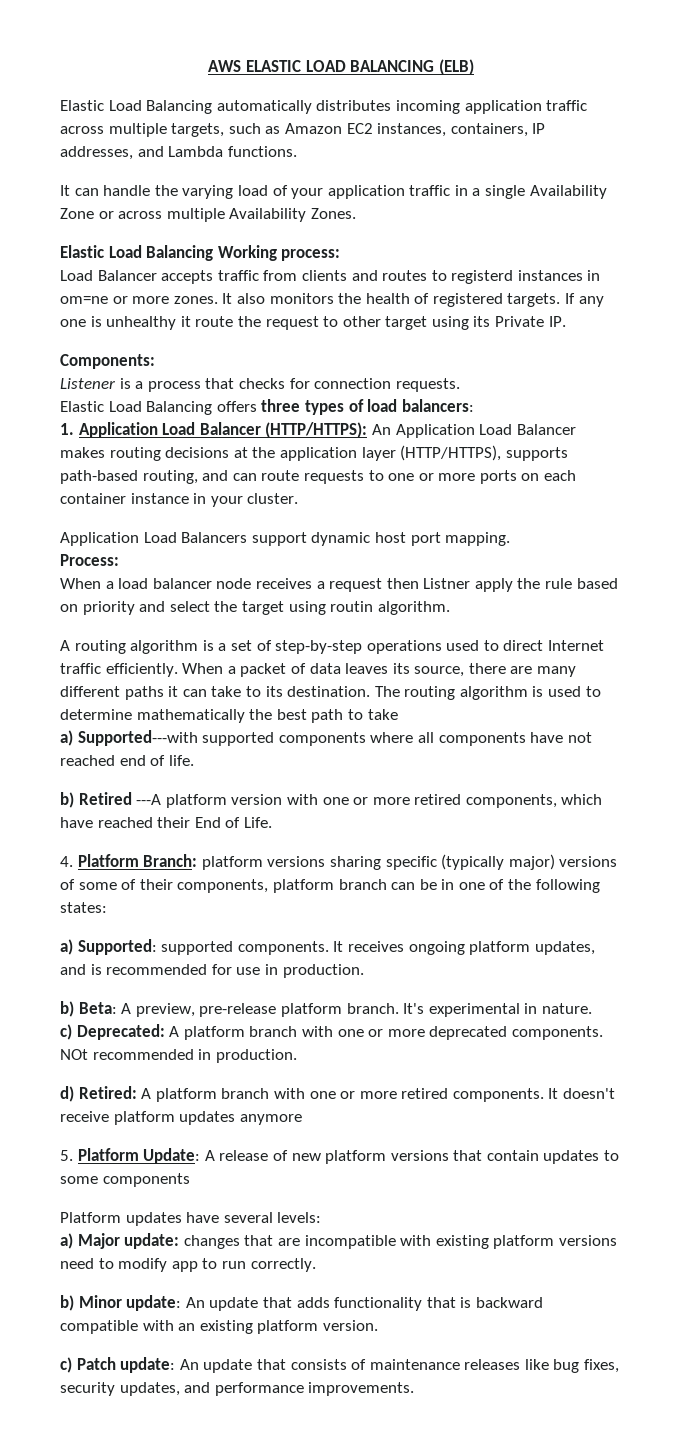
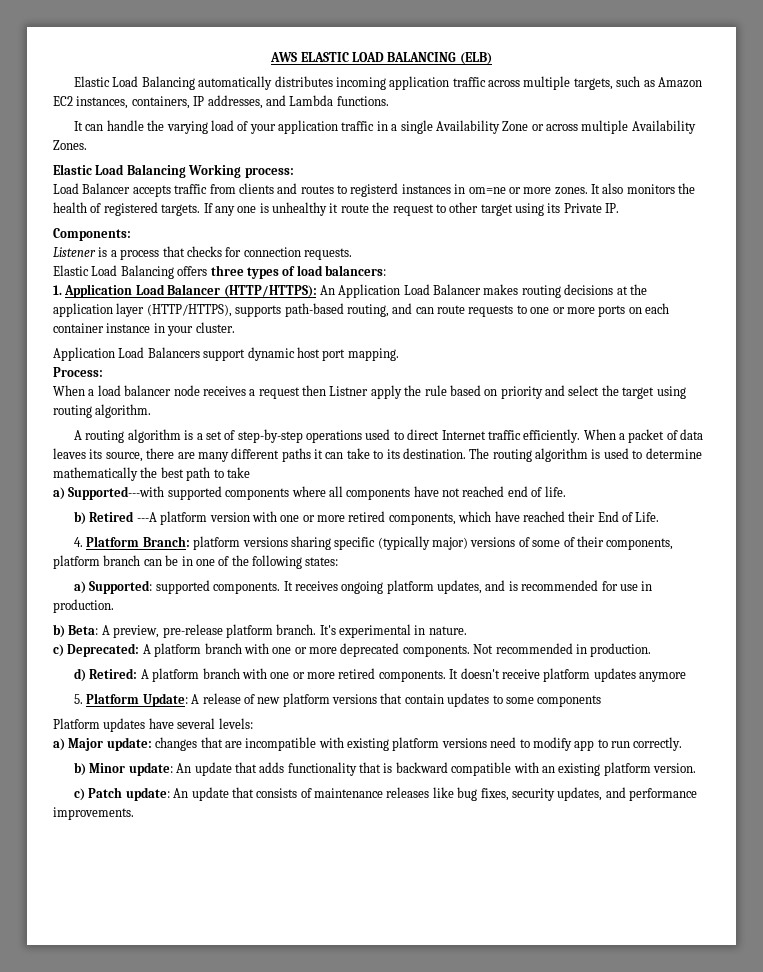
- When a load balancer node receives a request then Listner apply the rule based on priority and select the target using routin algorithm.
+ When a load balancer node receives a request then Listner apply the rule based on priority and select the target using routing algorithm.
- NOt recommended in production.
+ Not recommended in production.

